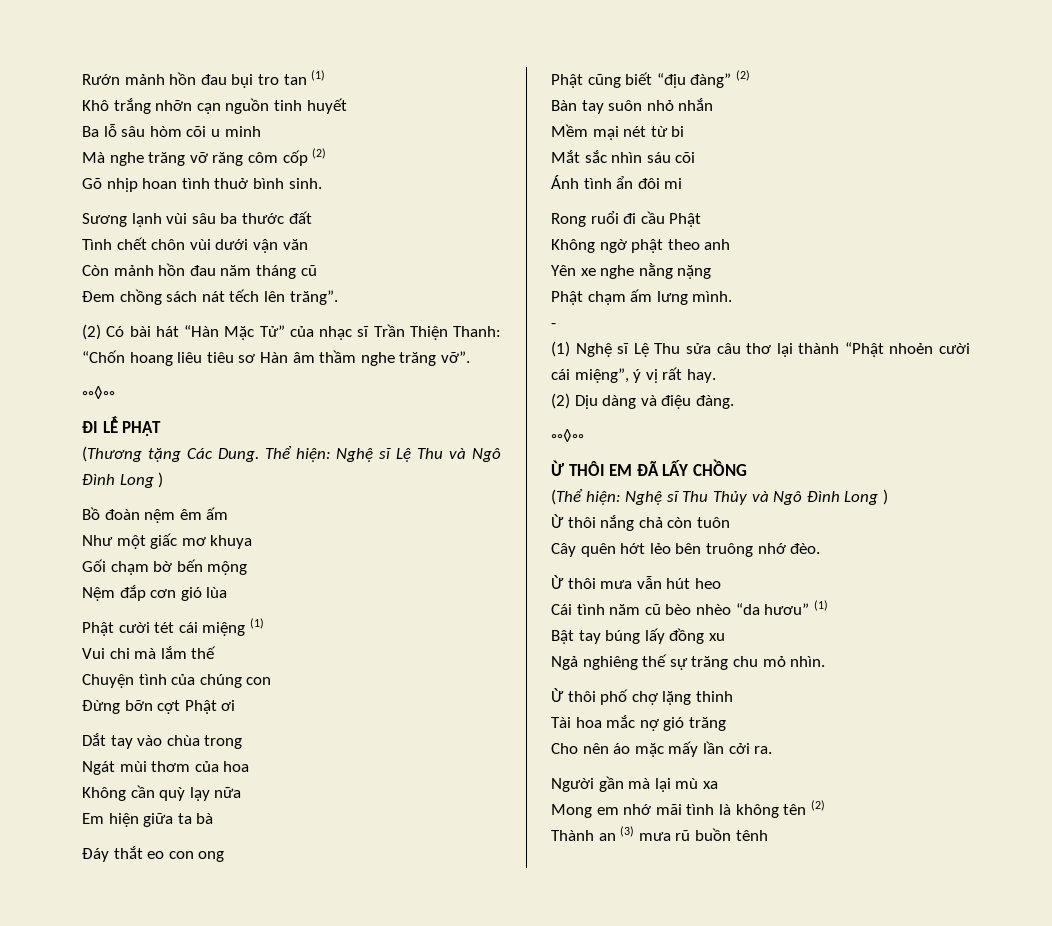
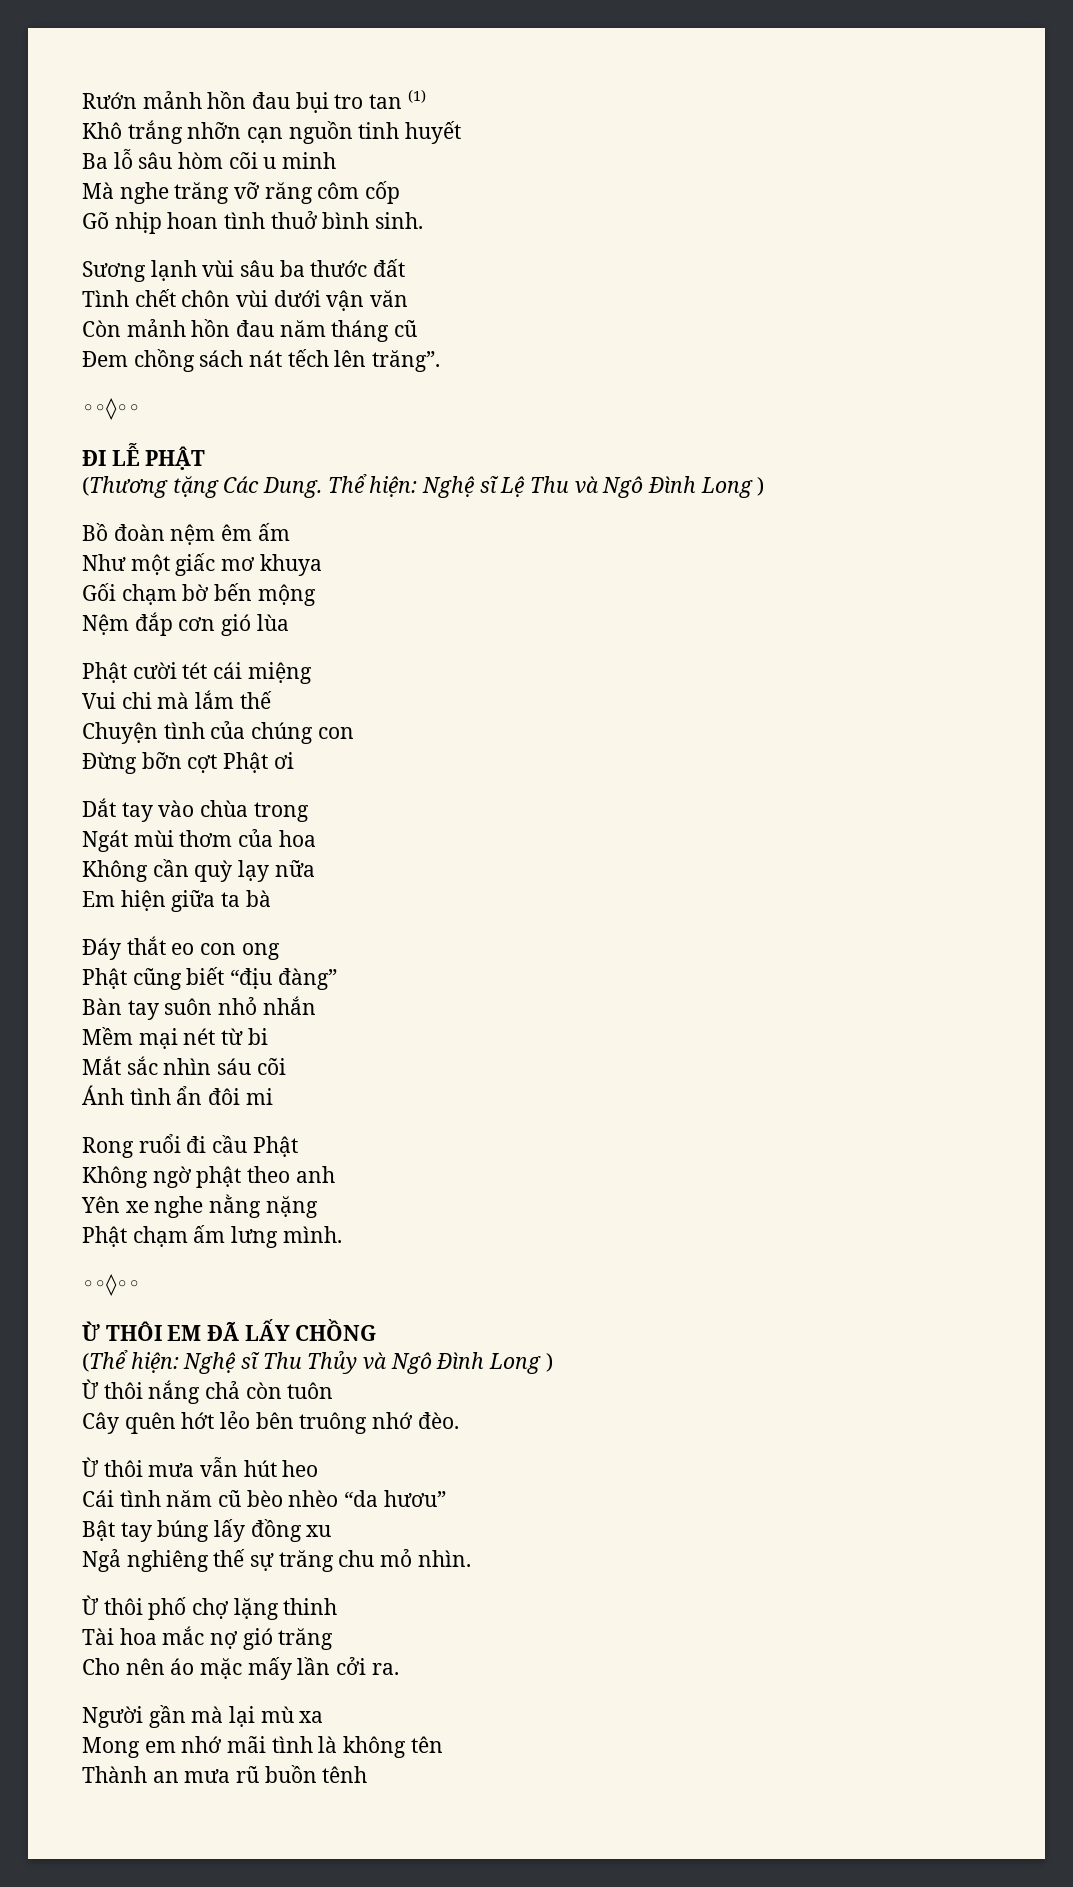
- Mà nghe trăng vỡ răng côm cốp (2)
+ Mà nghe trăng vỡ răng côm cốp
- (2) Có bài hát “Hàn Mặc Tử” của nhạc sĩ Trần Thiện Thanh: “Chốn hoang liêu tiêu sơ Hàn âm thầm nghe trăng vỡ”.
- Phật cười tét cái miệng (1)
+ Phật cười tét cái miệng
- Phật cũng biết “địu đàng” (2)
+ Phật cũng biết “địu đàng”
- -
- (1) Nghệ sĩ Lệ Thu sửa câu thơ lại thành “Phật nhoẻn cười cái miệng”, ý vị rất hay.
- (2) Dịu dàng và điệu đàng.
- Cái tình năm cũ bèo nhèo “da hươu” (1)
+ Cái tình năm cũ bèo nhèo “da hươu”
- Mong em nhớ mãi tình là không tên (2)
+ Mong em nhớ mãi tình là không tên
- Thành an (3) mưa rũ buồn tênh
+ Thành an mưa rũ buồn tênh

